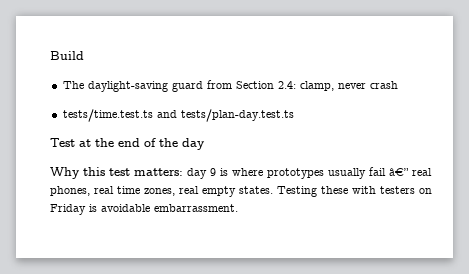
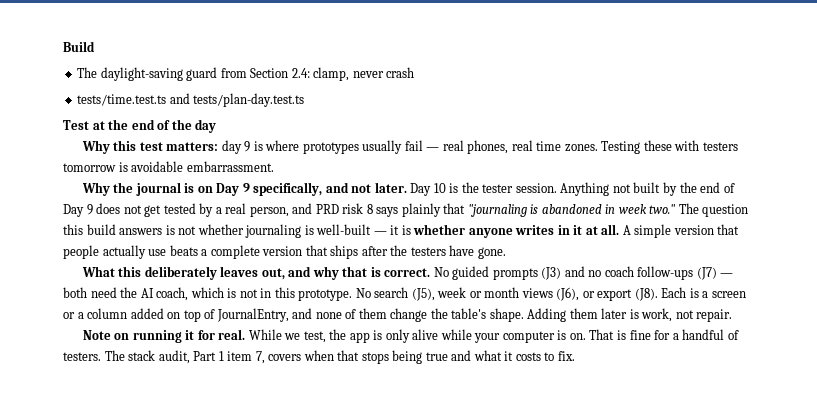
- Why this test matters: day 9 is where prototypes usually fail â€” real phones, real time zones, real empty states.
+ Why this test matters: day 9 is where prototypes usually fail — real phones, real time zones.
- Testing these with testers on Friday is avoidable embarrassment.
+ Testing these with testers tomorrow is avoidable embarrassment.
+ Why the journal is on Day 9 specifically, and not later. Day 10 is the tester session. Anything not built by the end of Day 9 does not get tested by a real person, and PRD risk 8 says plainly that "journaling is abandoned in week two." The question this build answers is not whether journaling is well-built — it is whether anyone writes in it at all. A simple version that people actually use beats a complete version that ships after the testers have gone.
+ What this deliberately leaves out, and why that is correct. No guided prompts (J3) and no coach follow-ups (J7) — both need the AI coach, which is not in this prototype. No search (J5), week or month views (J6), or export (J8). Each is a screen or a column added on top of JournalEntry, and none of them change the table's shape. Adding them later is work, not repair.
+ Note on running it for real. While we test, the app is only alive while your computer is on. That is fine for a handful of testers. The stack audit, Part 1 item 7, covers when that stops being true and what it costs to fix.

